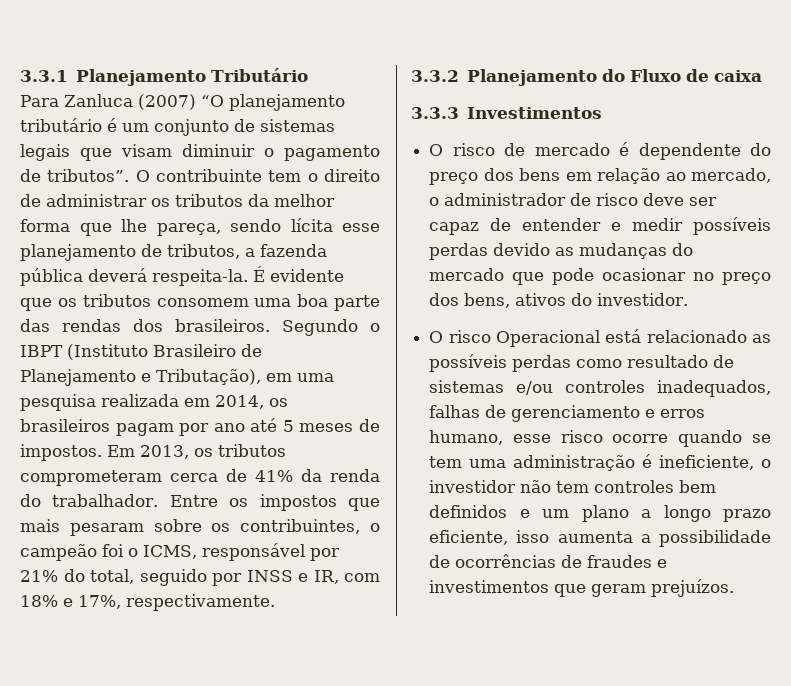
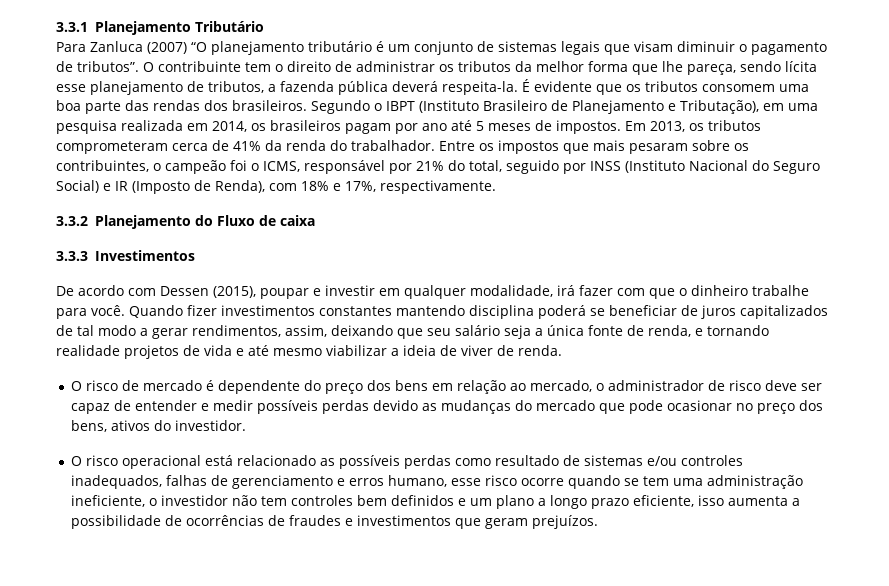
- Entre os impostos que mais pesaram sobre os contribuintes, o campeão foi o ICMS, responsável por 21% do total, seguido por INSS e IR, com 18% e 17%, respectivamente.
+ Entre os impostos que mais pesaram sobre os contribuintes, o campeão foi o ICMS, responsável por 21% do total, seguido por INSS (Instituto Nacional do Seguro Social) e IR (Imposto de Renda), com 18% e 17%, respectivamente.
+ De acordo com Dessen (2015), poupar e investir em qualquer modalidade, irá fazer com que o dinheiro trabalhe para você. Quando fizer investimentos constantes mantendo disciplina poderá se beneficiar de juros capitalizados de tal modo a gerar rendimentos, assim, deixando que seu salário seja a única fonte de renda, e tornando realidade projetos de vida e até mesmo viabilizar a ideia de viver de renda.
- O risco Operacional está relacionado as possíveis perdas como resultado de sistemas e/ou controles inadequados, falhas de gerenciamento e erros humano, esse risco ocorre quando se tem uma administração é ineficiente, o investidor não tem controles bem definidos e um plano a longo prazo eficiente, isso aumenta a possibilidade de ocorrências de fraudes e investimentos que geram prejuízos.
+ O risco operacional está relacionado as possíveis perdas como resultado de sistemas e/ou controles inadequados, falhas de gerenciamento e erros humano, esse risco ocorre quando se tem uma administração ineficiente, o investidor não tem controles bem definidos e um plano a longo prazo eficiente, isso aumenta a possibilidade de ocorrências de fraudes e investimentos que geram prejuízos.

